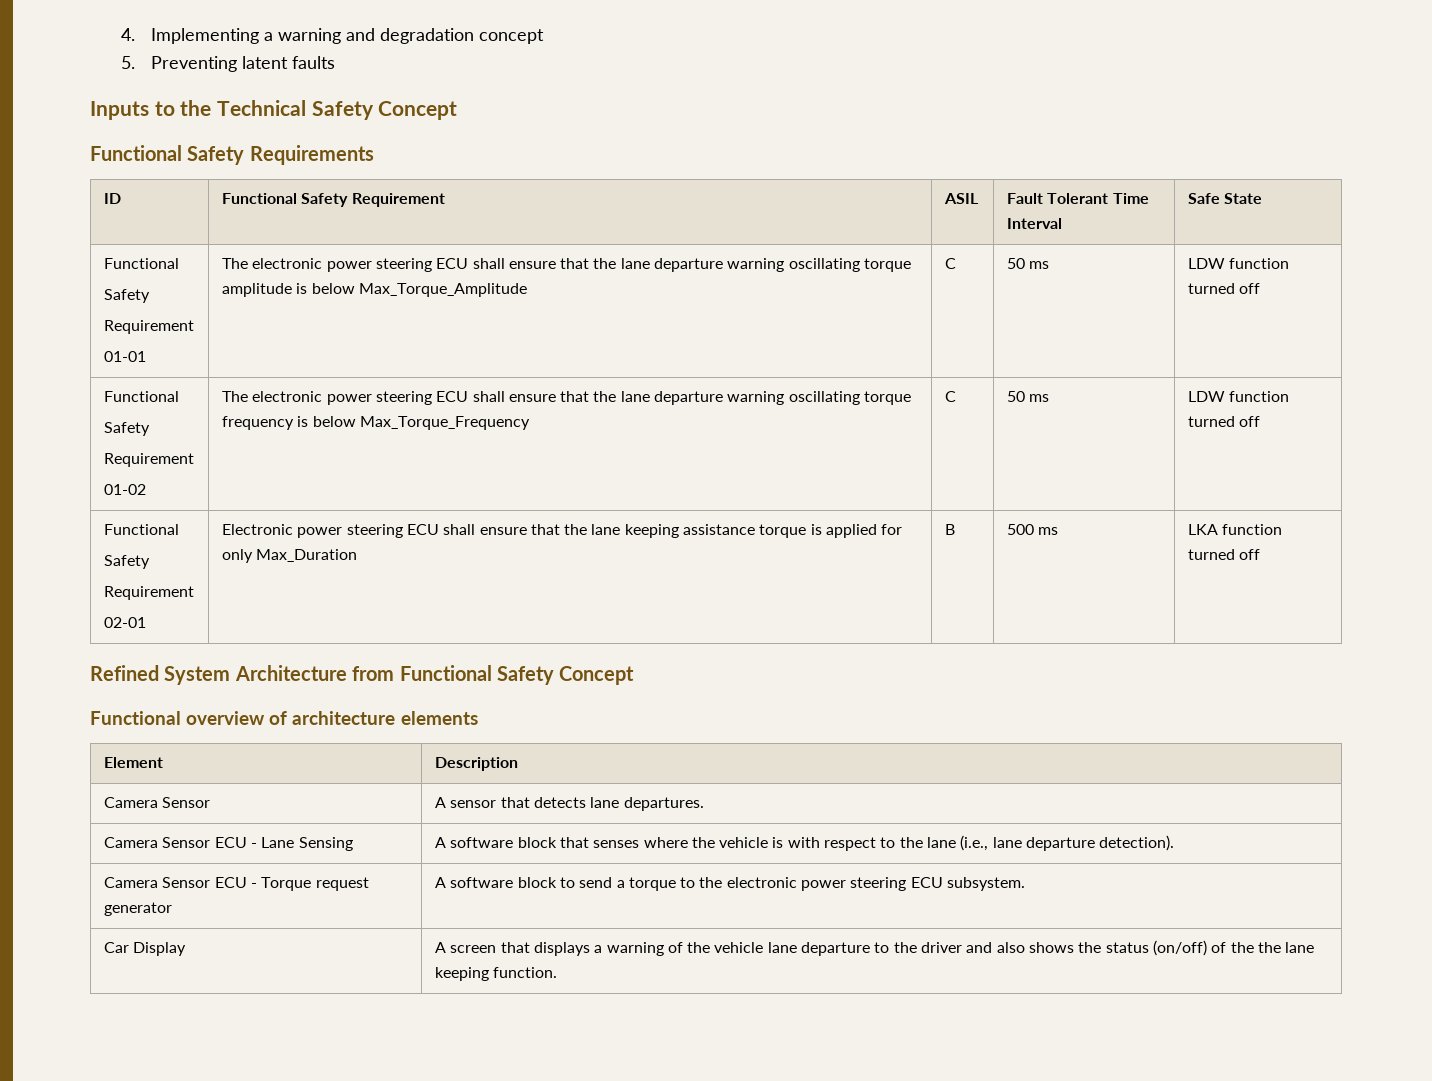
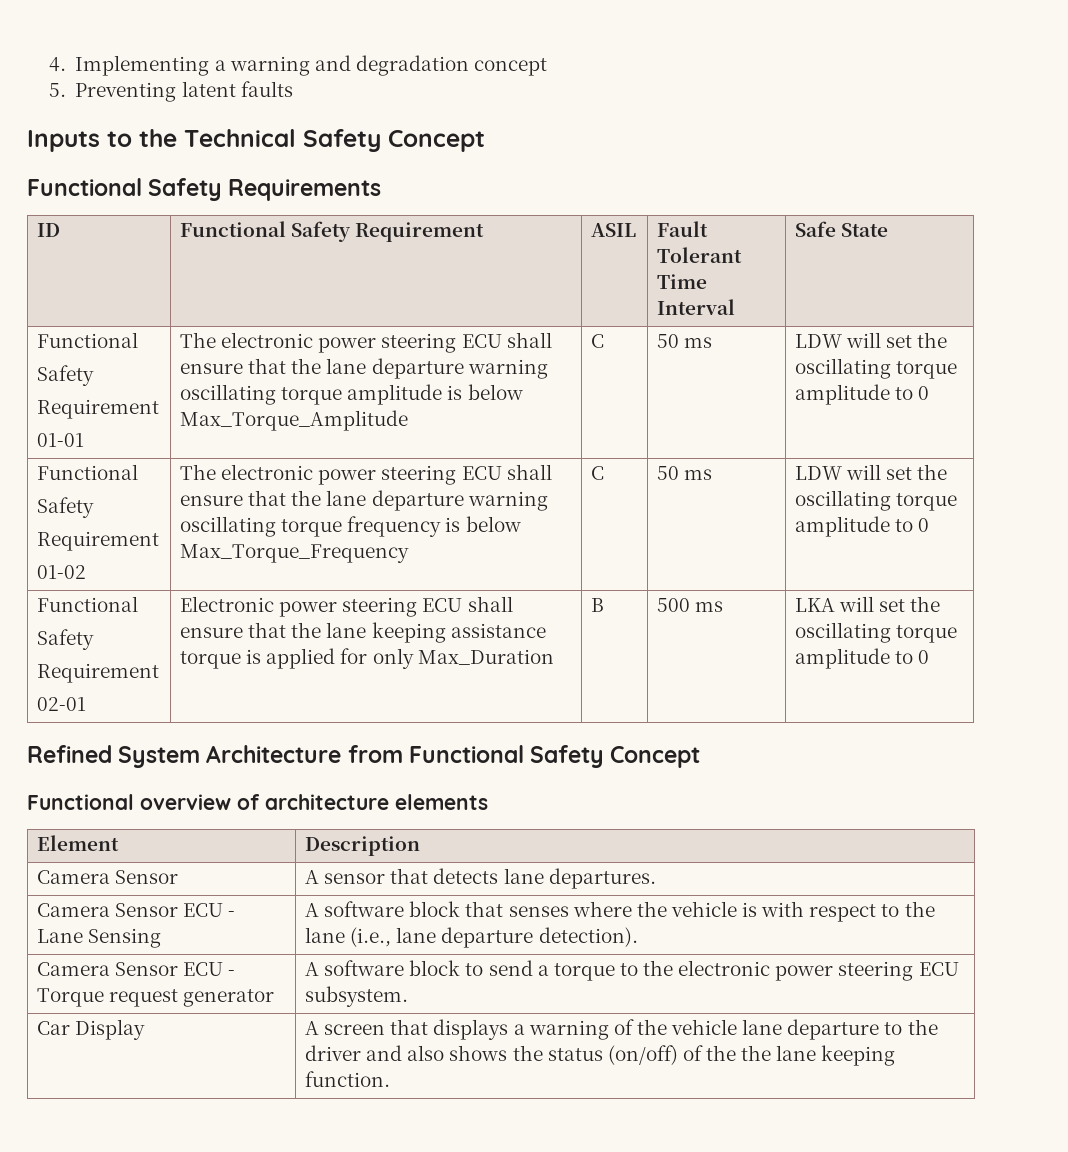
  ID | Functional Safety Requirement | ASIL | Fault Tolerant Time Interval | Safe State
  Functional
  Safety
  Requirement
- 01-01 | The electronic power steering ECU shall ensure that the lane departure warning oscillating torque amplitude is below Max_Torque_Amplitude | C | 50 ms | LDW function turned off
+ 01-01 | The electronic power steering ECU shall ensure that the lane departure warning oscillating torque amplitude is below Max_Torque_Amplitude | C | 50 ms | LDW will set the oscillating torque amplitude to 0
  Functional
  Safety
  Requirement
- 01-02 | The electronic power steering ECU shall ensure that the lane departure warning oscillating torque frequency is below Max_Torque_Frequency | C | 50 ms | LDW function turned off
+ 01-02 | The electronic power steering ECU shall ensure that the lane departure warning oscillating torque frequency is below Max_Torque_Frequency | C | 50 ms | LDW will set the oscillating torque amplitude to 0
  Functional
  Safety
  Requirement
- 02-01 | Electronic power steering ECU shall ensure that the lane keeping assistance torque is applied for only Max_Duration | B | 500 ms | LKA function turned off
+ 02-01 | Electronic power steering ECU shall ensure that the lane keeping assistance torque is applied for only Max_Duration | B | 500 ms | LKA will set the oscillating torque amplitude to 0

